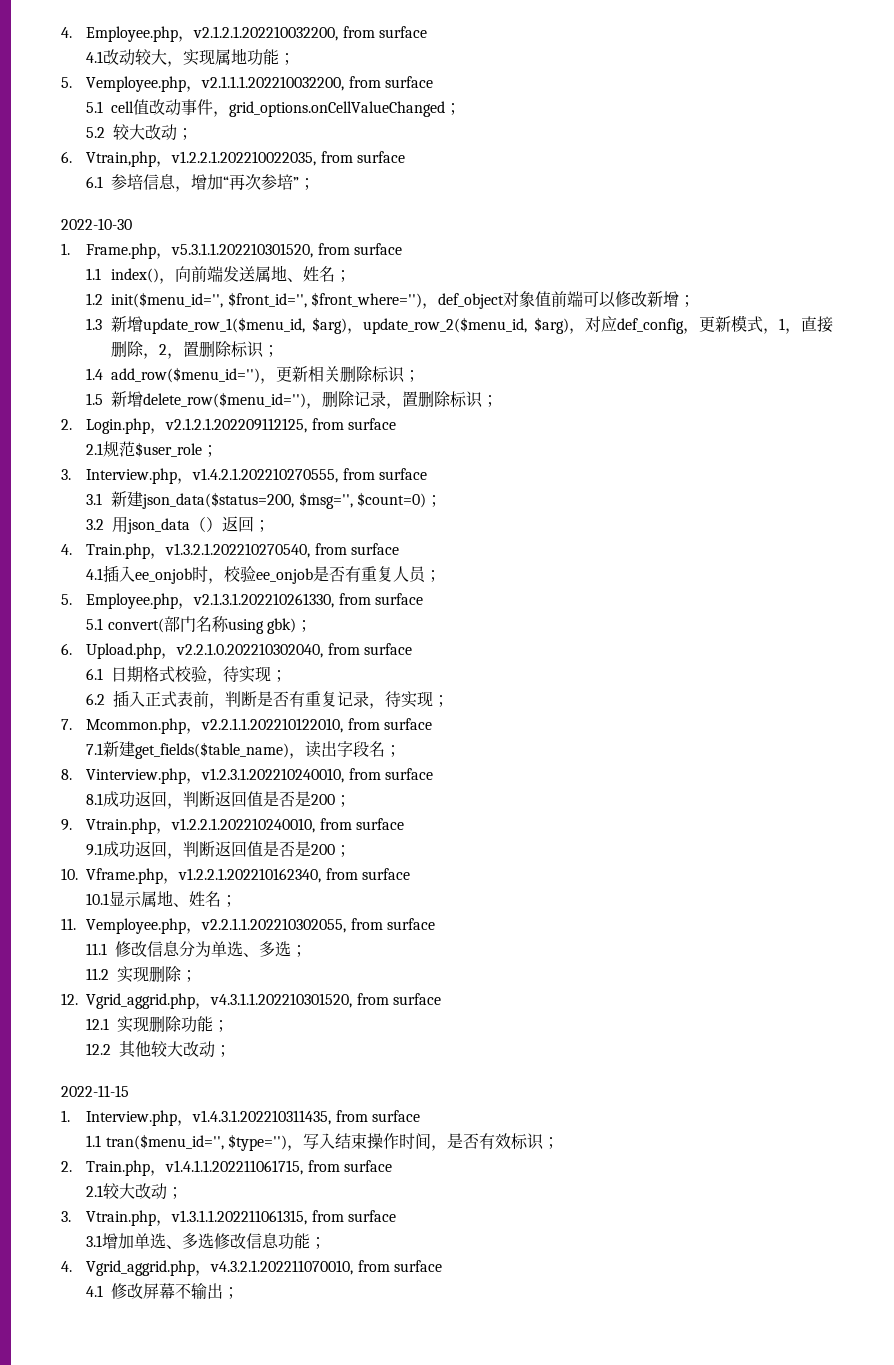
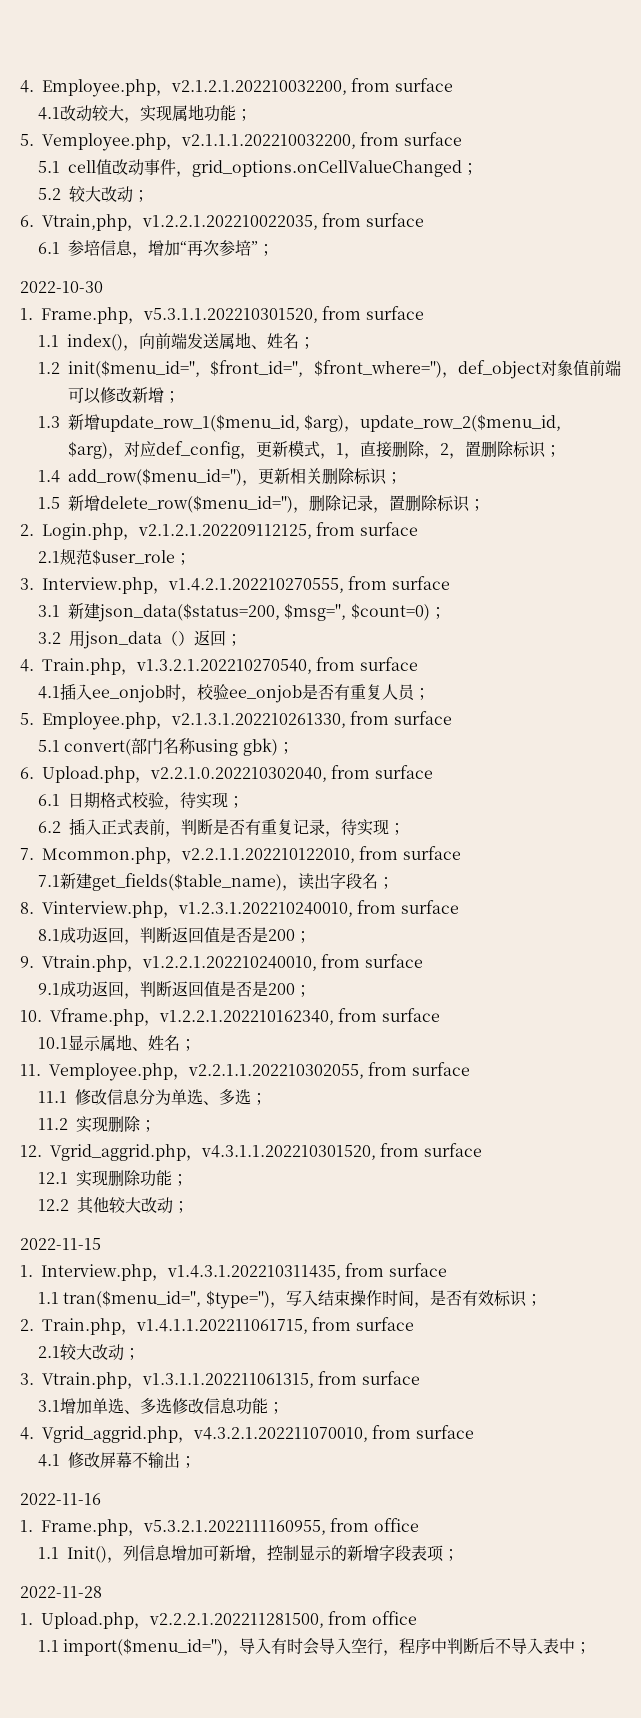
+ 2022-11-16
+ 1. Frame.php，v5.3.2.1.2022111160955, from office
+ 1.1 Init()，列信息增加可新增，控制显示的新增字段表项；
+ 2022-11-28
+ 1. Upload.php，v2.2.2.1.202211281500, from office
+ 1.1 import($menu_id='')，导入有时会导入空行，程序中判断后不导入表中；

